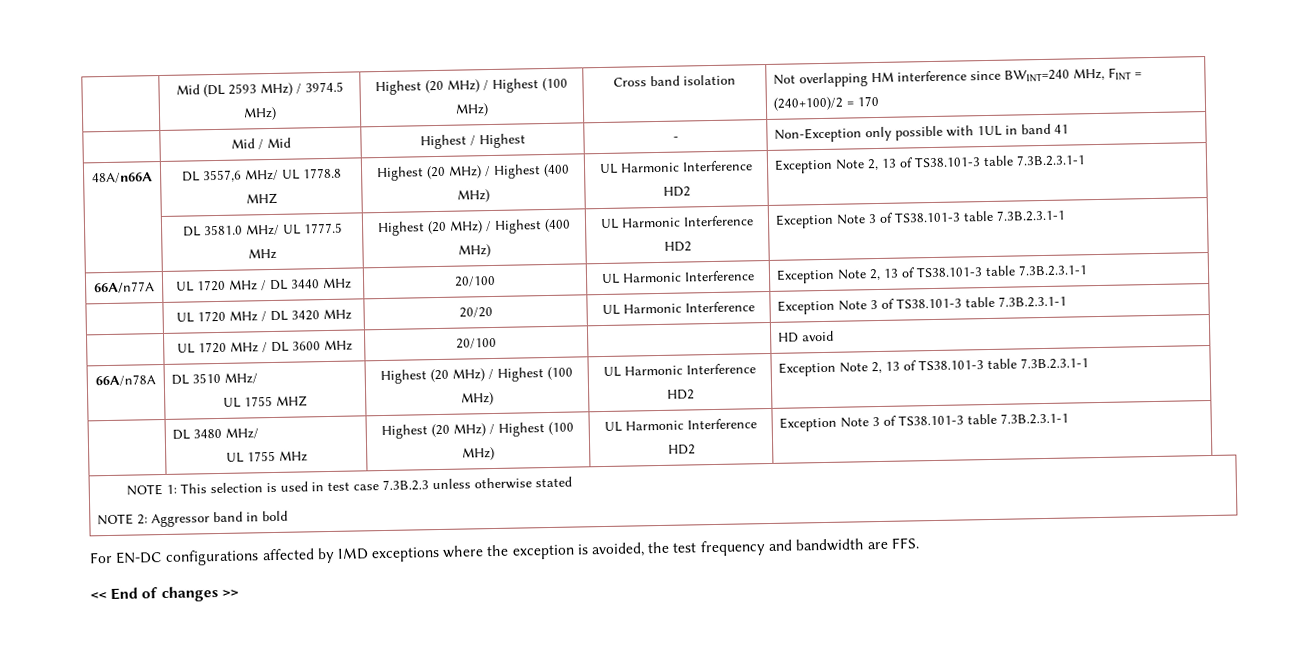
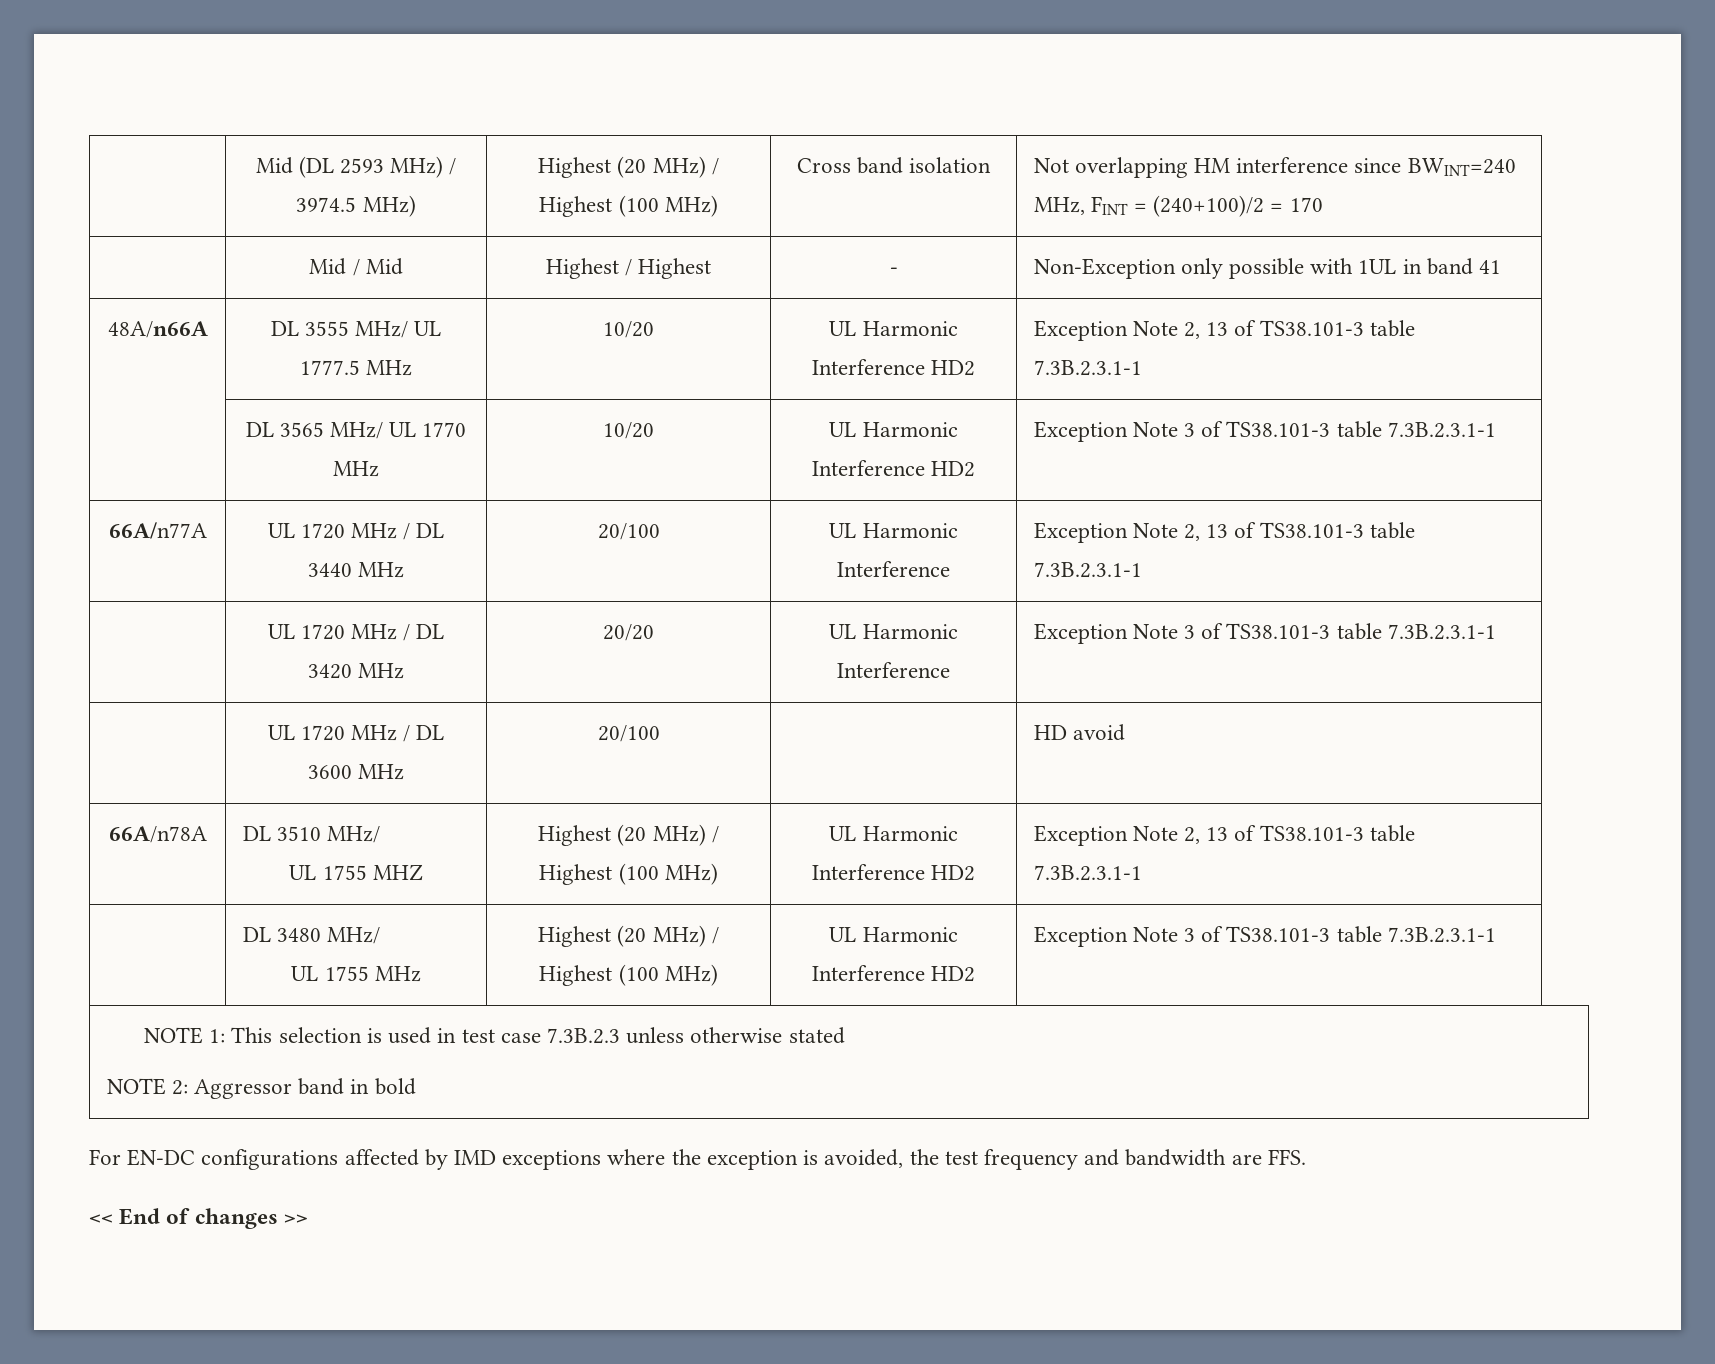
- 48A/n66A | DL 3557,6 MHz/ UL 1778.8 MHZ | Highest (20 MHz) / Highest (400 MHz) | UL Harmonic Interference HD2 | Exception Note 2, 13 of TS38.101-3 table 7.3B.2.3.1-1
+ 48A/n66A | DL 3555 MHz/ UL 1777.5 MHz | 10/20 | UL Harmonic Interference HD2 | Exception Note 2, 13 of TS38.101-3 table 7.3B.2.3.1-1
- | DL 3581.0 MHz/ UL 1777.5 MHz | Highest (20 MHz) / Highest (400 MHz) | UL Harmonic Interference HD2 | Exception Note 3 of TS38.101-3 table 7.3B.2.3.1-1
+ | DL 3565 MHz/ UL 1770 MHz | 10/20 | UL Harmonic Interference HD2 | Exception Note 3 of TS38.101-3 table 7.3B.2.3.1-1

